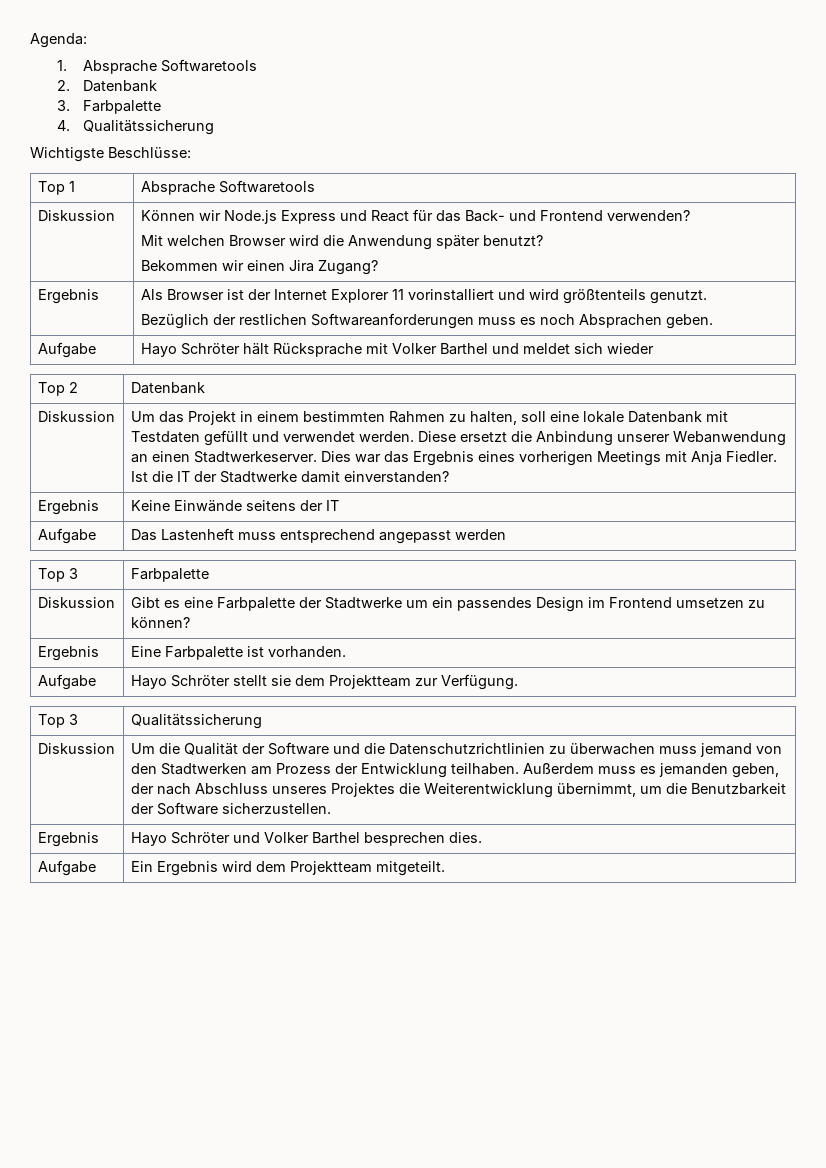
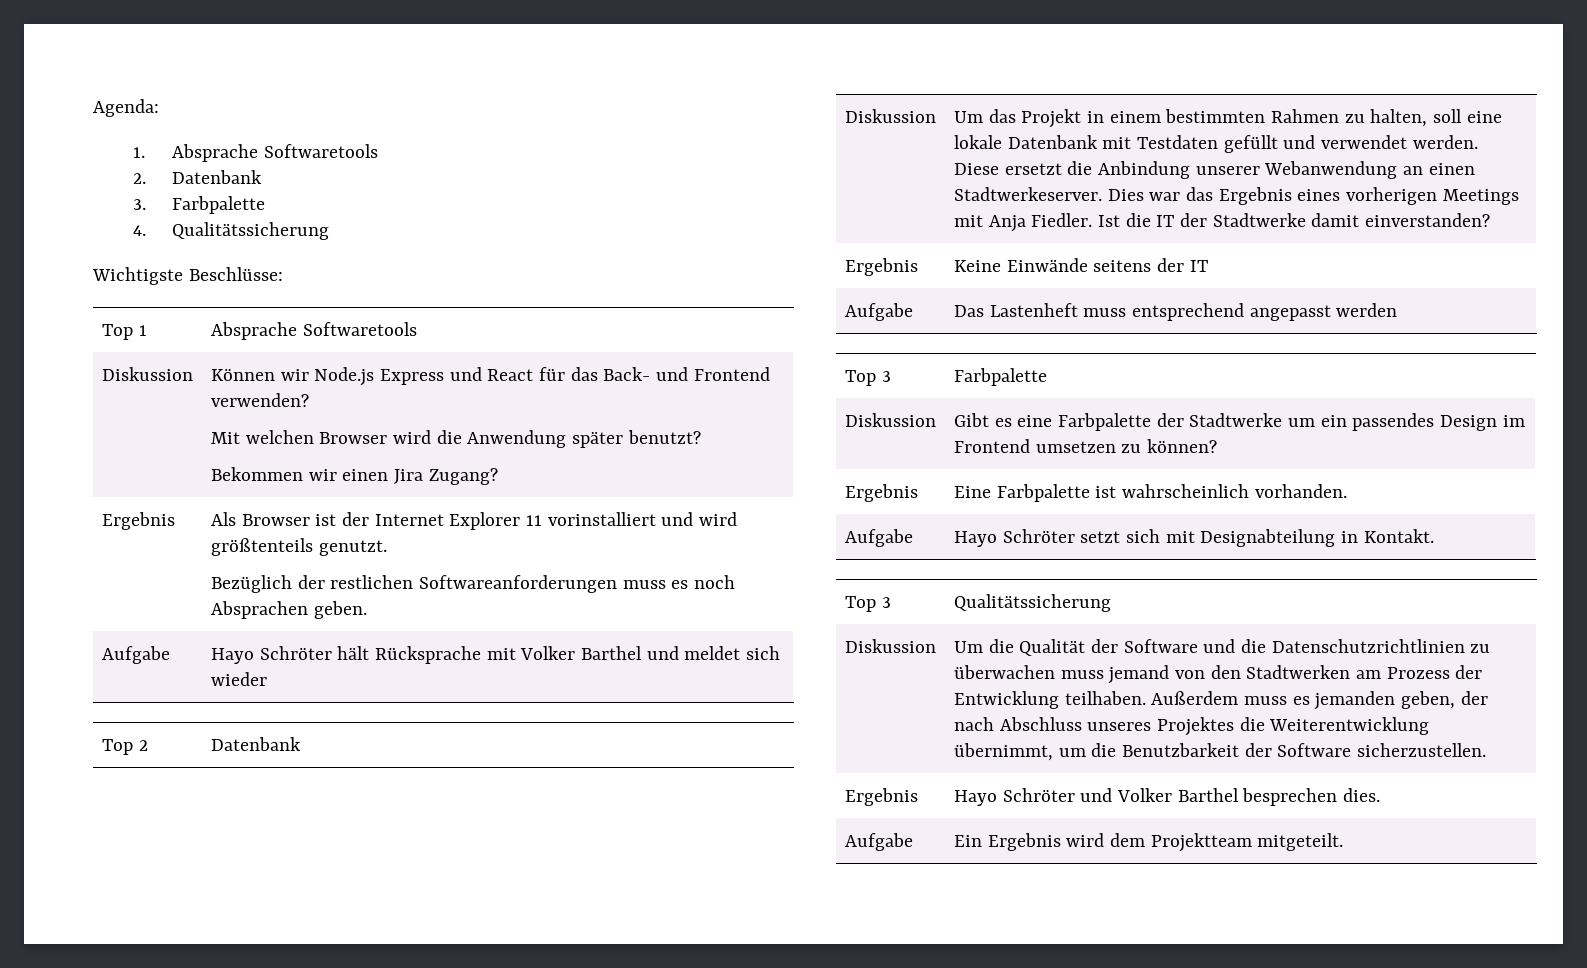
- Ergebnis | Eine Farbpalette ist vorhanden.
+ Ergebnis | Eine Farbpalette ist wahrscheinlich vorhanden.
- Aufgabe | Hayo Schröter stellt sie dem Projektteam zur Verfügung.
+ Aufgabe | Hayo Schröter setzt sich mit Designabteilung in Kontakt.

